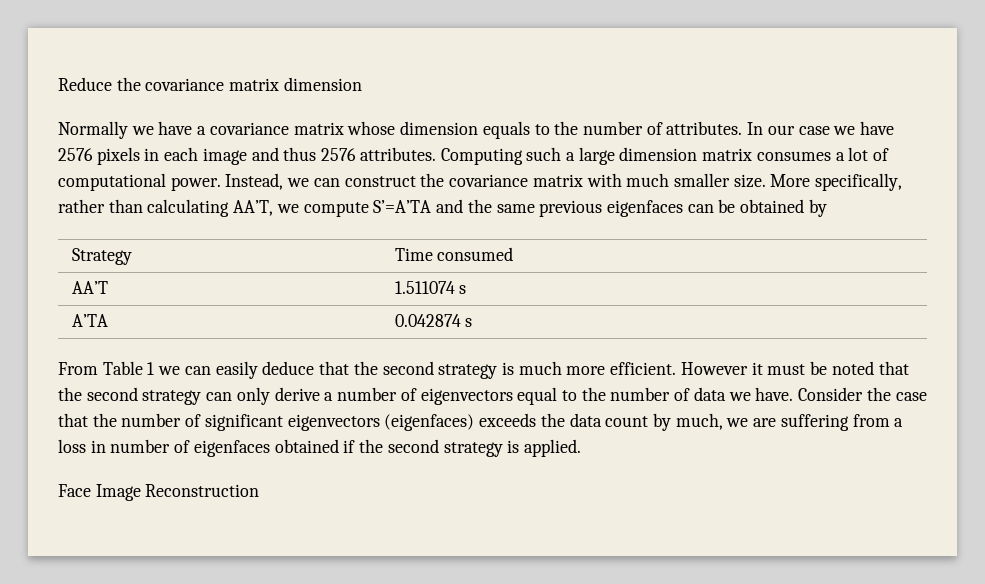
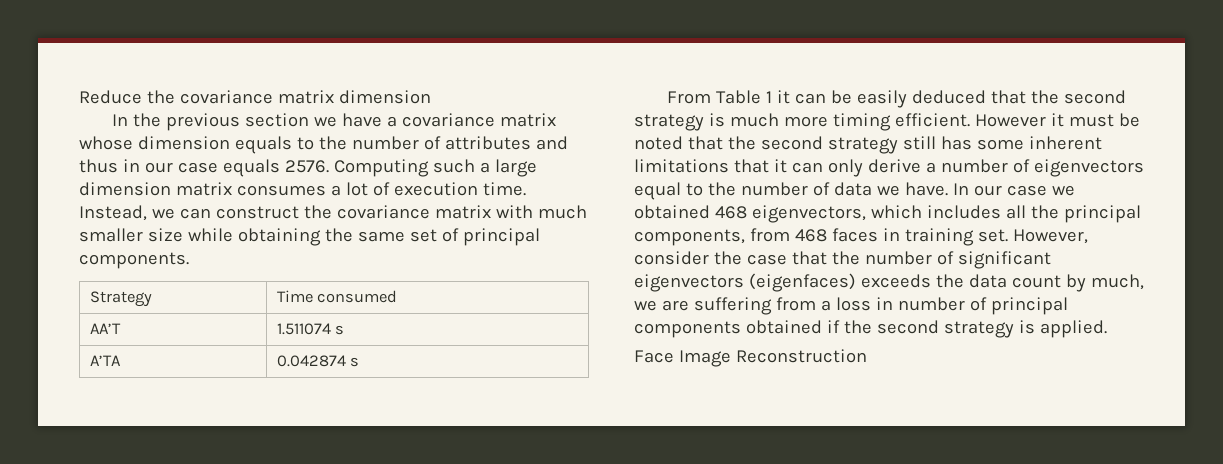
- Normally we have a covariance matrix whose dimension equals to the number of attributes. In our case we have 2576 pixels in each image and thus 2576 attributes.
+ In the previous section we have a covariance matrix whose dimension equals to the number of attributes and thus in our case equals 2576.
- Computing such a large dimension matrix consumes a lot of computational power.
+ Computing such a large dimension matrix consumes a lot of execution time.
- Instead, we can construct the covariance matrix with much smaller size. More specifically, rather than calculating AA’T, we compute S’=A’TA and the same previous eigenfaces can be obtained by
+ Instead, we can construct the covariance matrix with much smaller size while obtaining the same set of principal components.
- From Table 1 we can easily deduce that the second strategy is much more efficient.
+ From Table 1 it can be easily deduced that the second strategy is much more timing efficient.
- However it must be noted that the second strategy can only derive a number of eigenvectors equal to the number of data we have.
+ However it must be noted that the second strategy still has some inherent limitations that it can only derive a number of eigenvectors equal to the number of data we have.
- Consider the case that the number of significant eigenvectors (eigenfaces) exceeds the data count by much, we are suffering from a loss in number of eigenfaces obtained if the second strategy is applied.
+ In our case we obtained 468 eigenvectors, which includes all the principal components, from 468 faces in training set. However, consider the case that the number of significant eigenvectors (eigenfaces) exceeds the data count by much, we are suffering from a loss in number of principal components obtained if the second strategy is applied.

